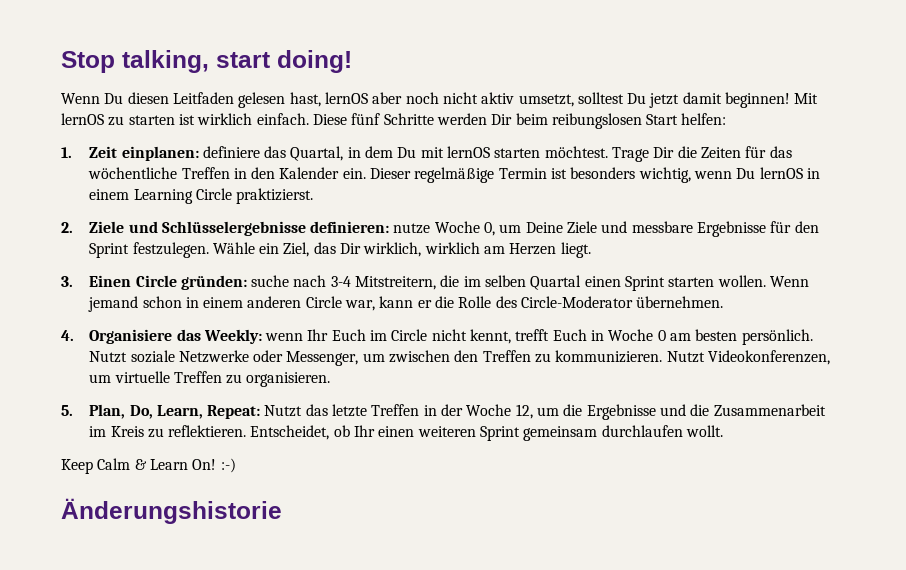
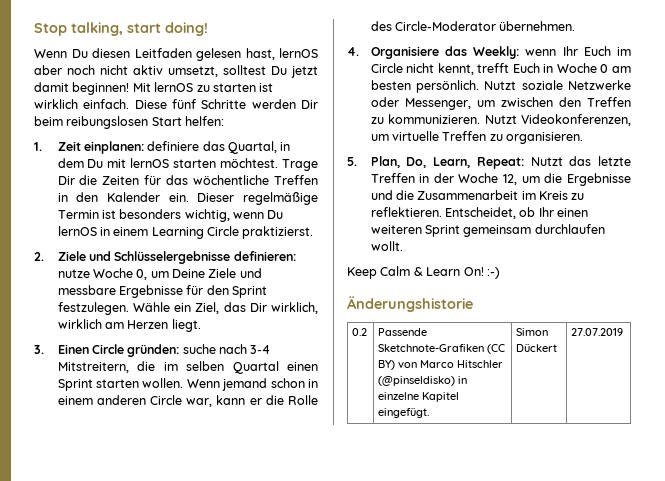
+ 0.2 | Passende Sketchnote-Grafiken (CC BY) von Marco Hitschler (@pinseldisko) in einzelne Kapitel eingefügt. | Simon Dückert | 27.07.2019

